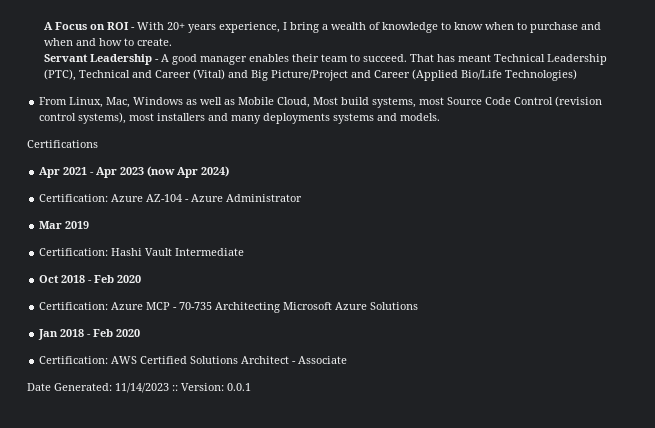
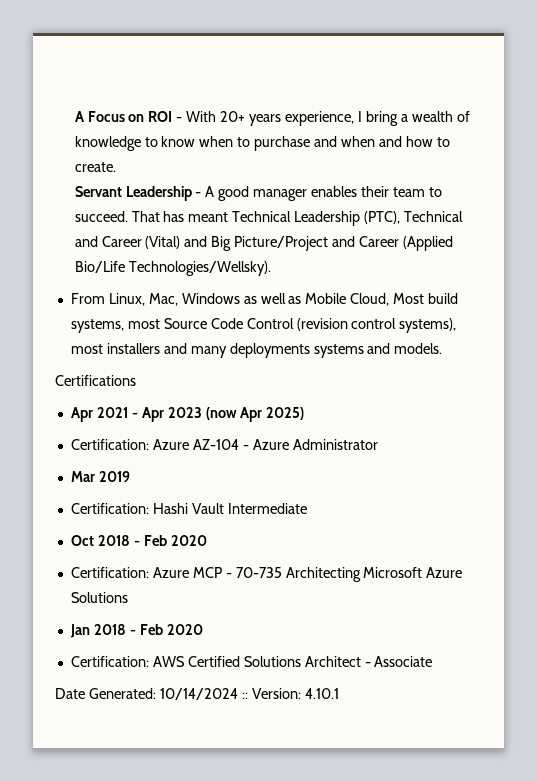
- That has meant Technical Leadership (PTC), Technical and Career (Vital) and Big Picture/Project and Career (Applied Bio/Life Technologies)
+ That has meant Technical Leadership (PTC), Technical and Career (Vital) and Big Picture/Project and Career (Applied Bio/Life Technologies/Wellsky).
- Apr 2021 - Apr 2023 (now Apr 2024)
+ Apr 2021 - Apr 2023 (now Apr 2025)
- Date Generated: 11/14/2023 :: Version: 0.0.1
+ Date Generated: 10/14/2024 :: Version: 4.10.1

